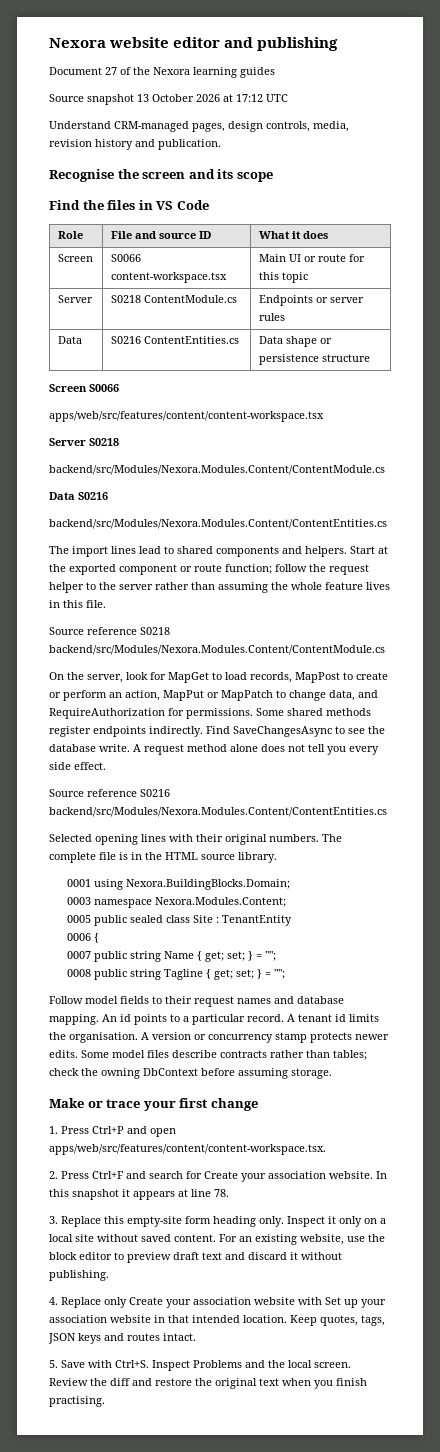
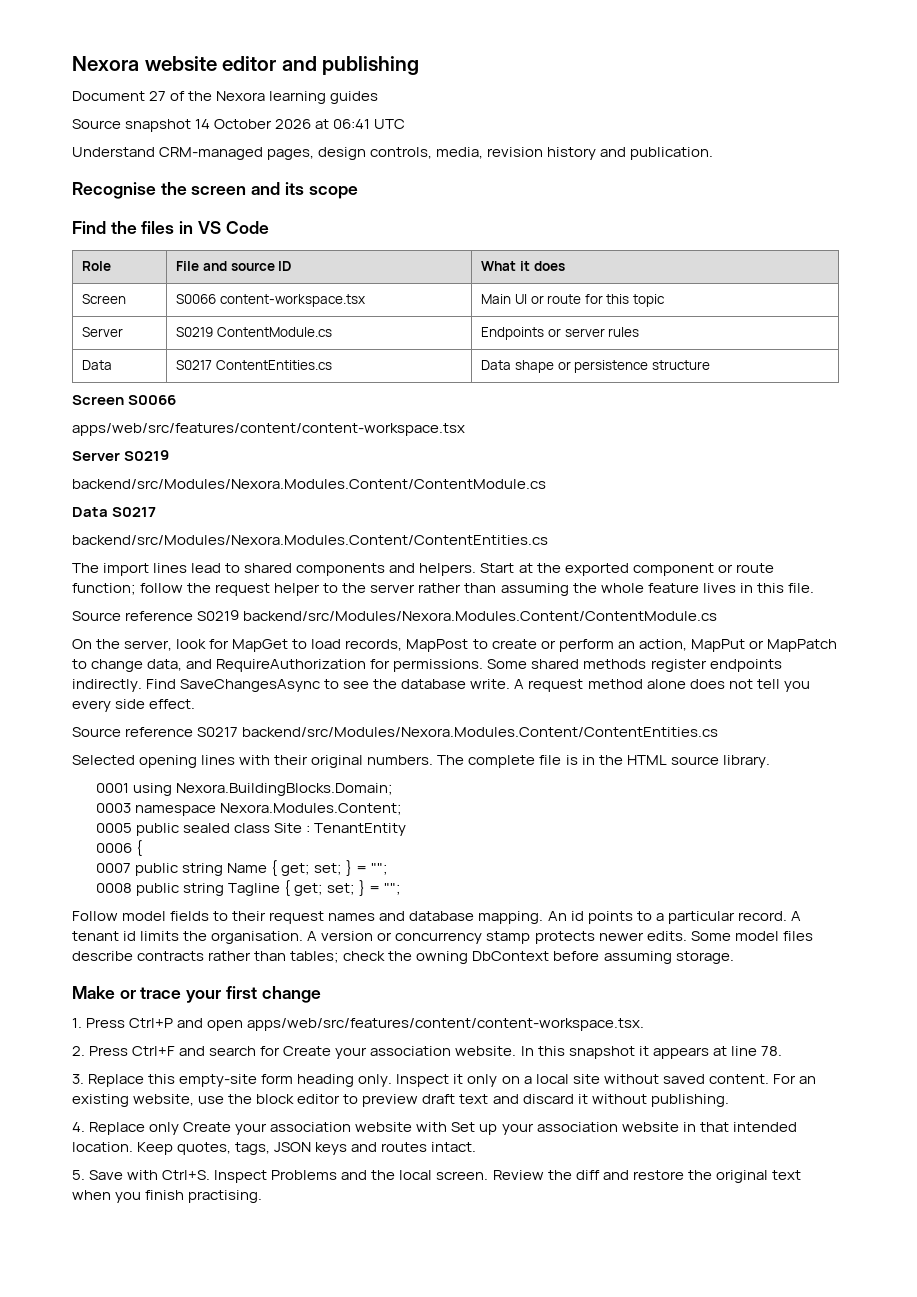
- Source snapshot 13 October 2026 at 17:12 UTC
+ Source snapshot 14 October 2026 at 06:41 UTC
- Server | S0218 ContentModule.cs | Endpoints or server rules
+ Server | S0219 ContentModule.cs | Endpoints or server rules
- Data | S0216 ContentEntities.cs | Data shape or persistence structure
+ Data | S0217 ContentEntities.cs | Data shape or persistence structure
- Server S0218
+ Server S0219
- Data S0216
+ Data S0217
- Source reference S0218 backend/src/Modules/Nexora.Modules.Content/ContentModule.cs
+ Source reference S0219 backend/src/Modules/Nexora.Modules.Content/ContentModule.cs
- Source reference S0216 backend/src/Modules/Nexora.Modules.Content/ContentEntities.cs
+ Source reference S0217 backend/src/Modules/Nexora.Modules.Content/ContentEntities.cs

